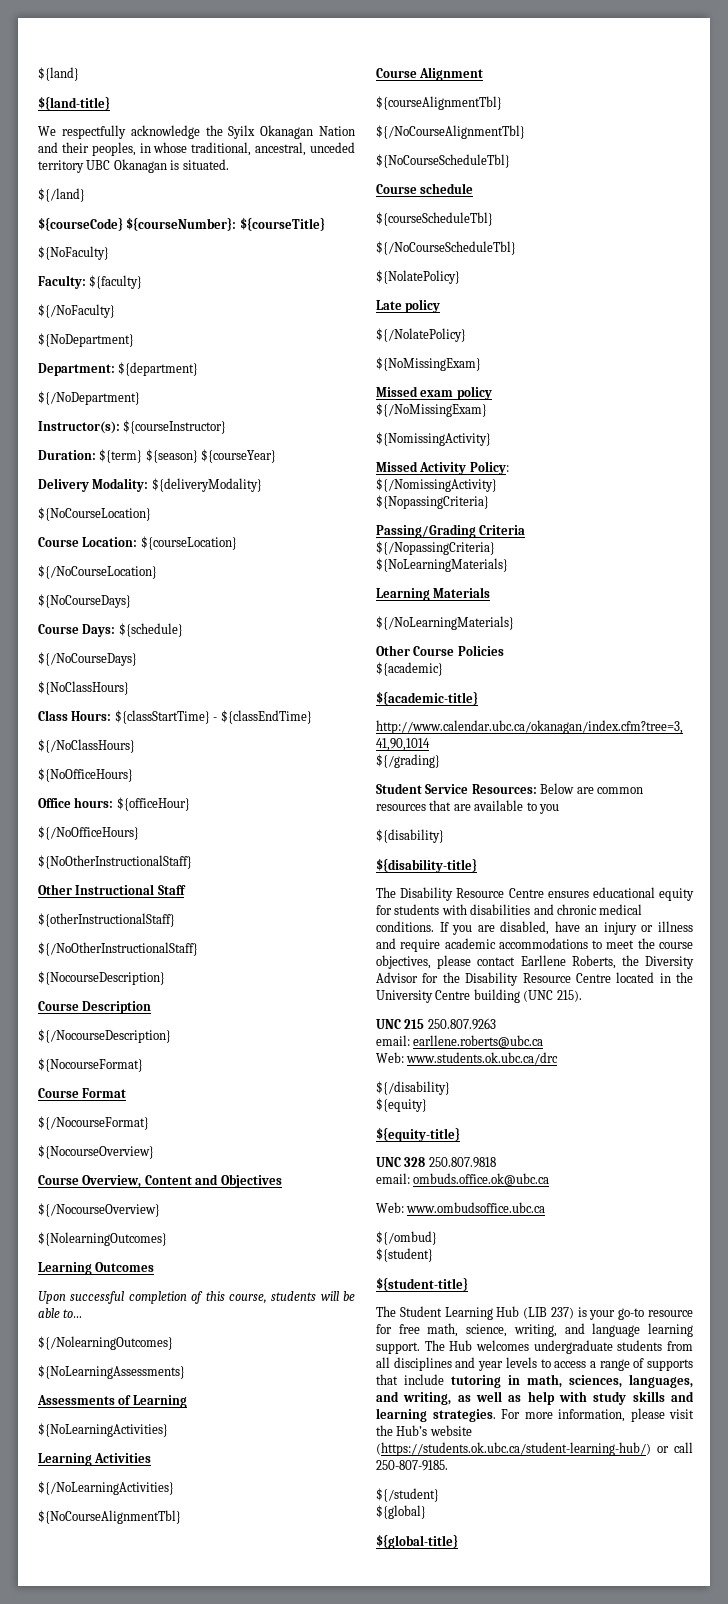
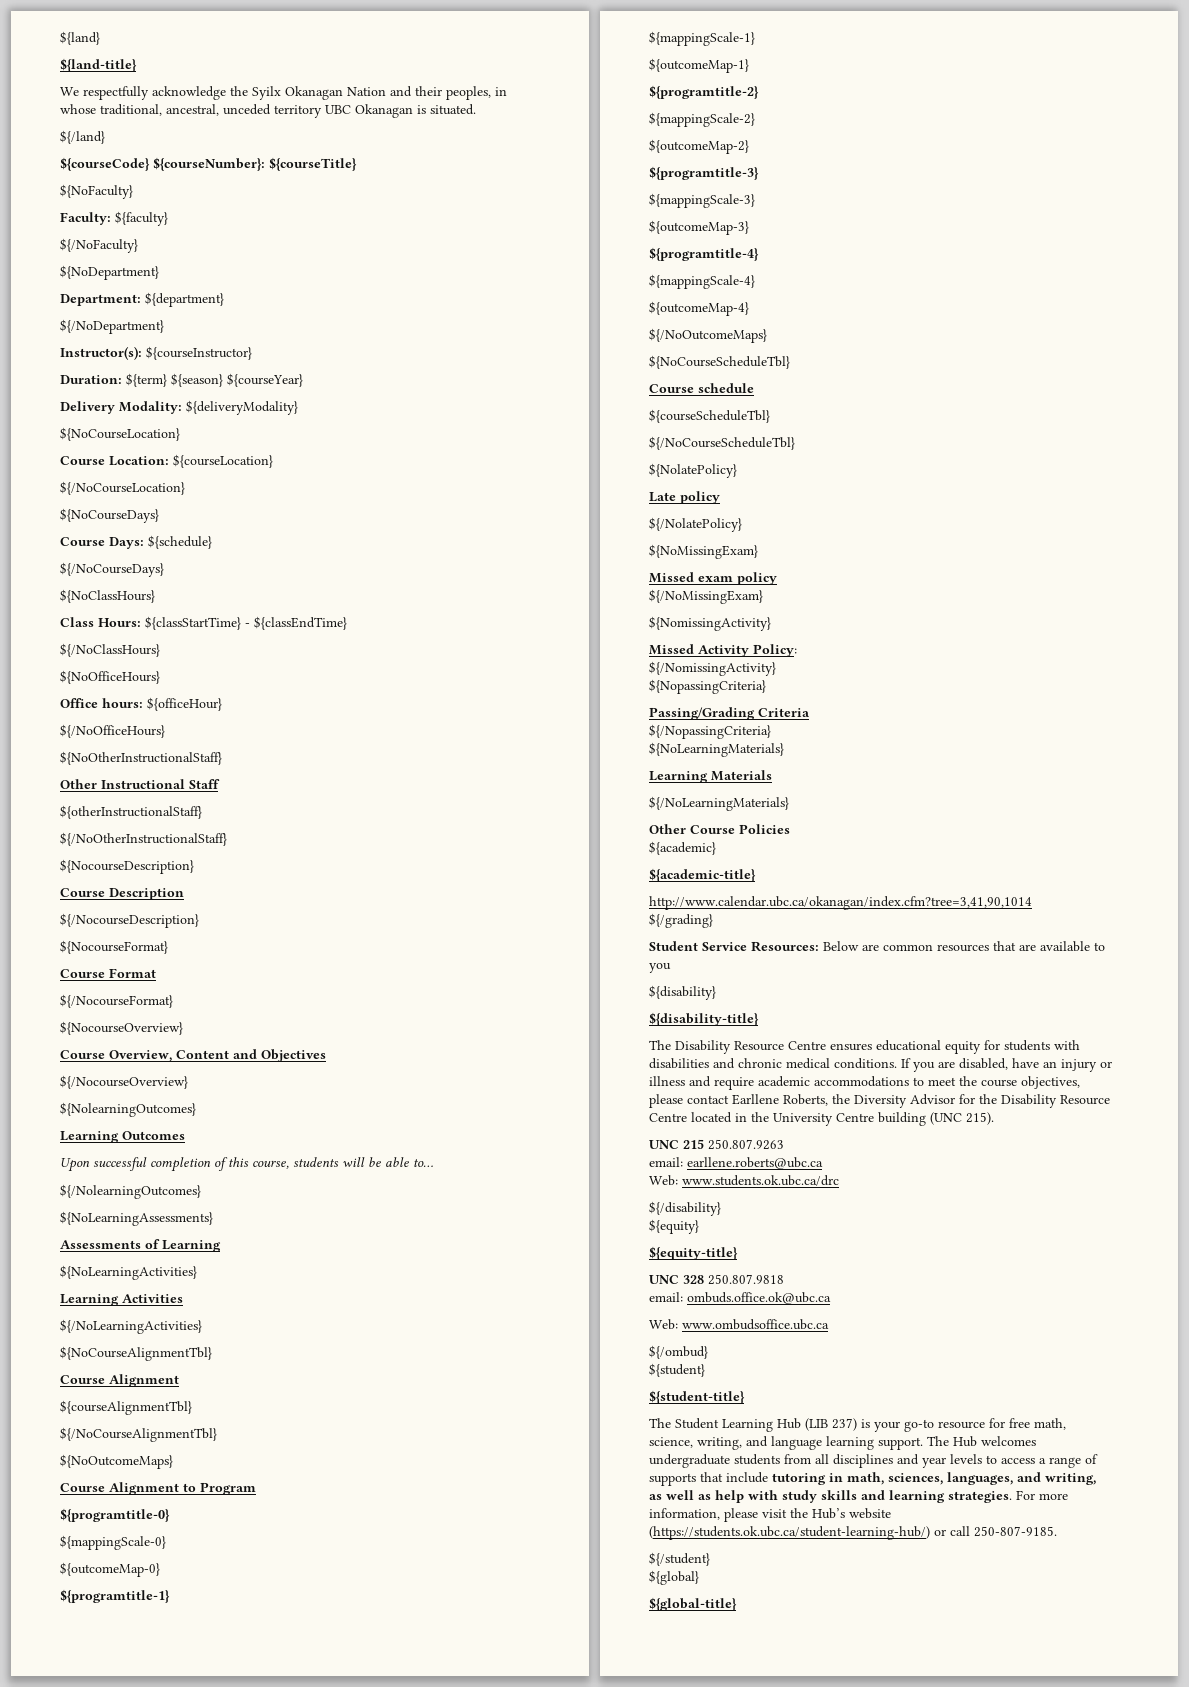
+ ${NoOutcomeMaps}
+ Course Alignment to Program
+ ${programtitle-0}
+ ${mappingScale-0}
+ ${outcomeMap-0}
+ ${programtitle-1}
+ ${mappingScale-1}
+ ${outcomeMap-1}
+ ${programtitle-2}
+ ${mappingScale-2}
+ ${outcomeMap-2}
+ ${programtitle-3}
+ ${mappingScale-3}
+ ${outcomeMap-3}
+ ${programtitle-4}
+ ${mappingScale-4}
+ ${outcomeMap-4}
+ ${/NoOutcomeMaps}

